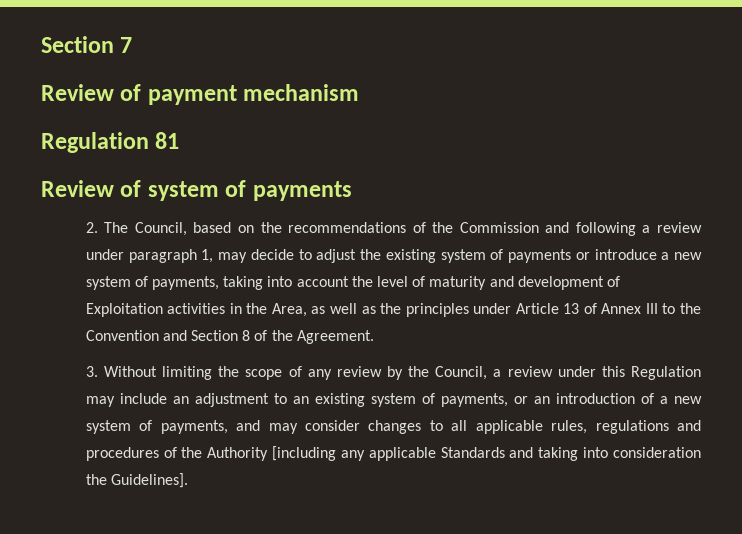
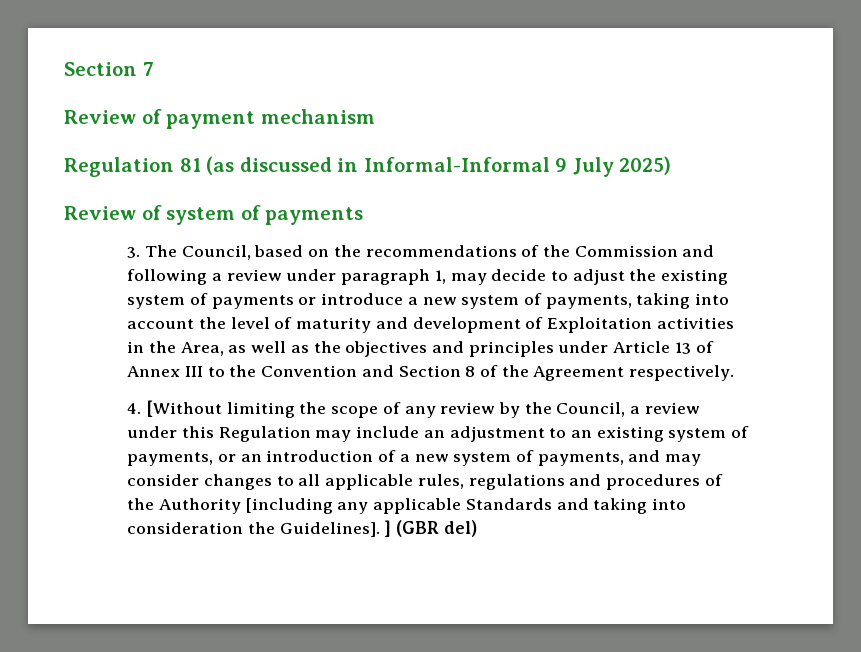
- Regulation 81
+ Regulation 81 (as discussed in Informal-Informal 9 July 2025)
- 2. The Council, based on the recommendations of the Commission and following a review under paragraph 1, may decide to adjust the existing system of payments or introduce a new system of payments, taking into account the level of maturity and development of Exploitation activities in the Area, as well as the principles under Article 13 of Annex III to the Convention and Section 8 of the Agreement.
- 3. Without limiting the scope of any review by the Council, a review under this Regulation may include an adjustment to an existing system of payments, or an introduction of a new system of payments, and may consider changes to all applicable rules, regulations and procedures of the Authority [including any applicable Standards and taking into consideration the Guidelines].
+ 3. The Council, based on the recommendations of the Commission and following a review under paragraph 1, may decide to adjust the existing system of payments or introduce a new system of payments, taking into account the level of maturity and development of Exploitation activities in the Area, as well as the objectives and principles under Article 13 of Annex III to the Convention and Section 8 of the Agreement respectively.
+ 4. [Without limiting the scope of any review by the Council, a review under this Regulation may include an adjustment to an existing system of payments, or an introduction of a new system of payments, and may consider changes to all applicable rules, regulations and procedures of the Authority [including any applicable Standards and taking into consideration the Guidelines]. ] (GBR del)

